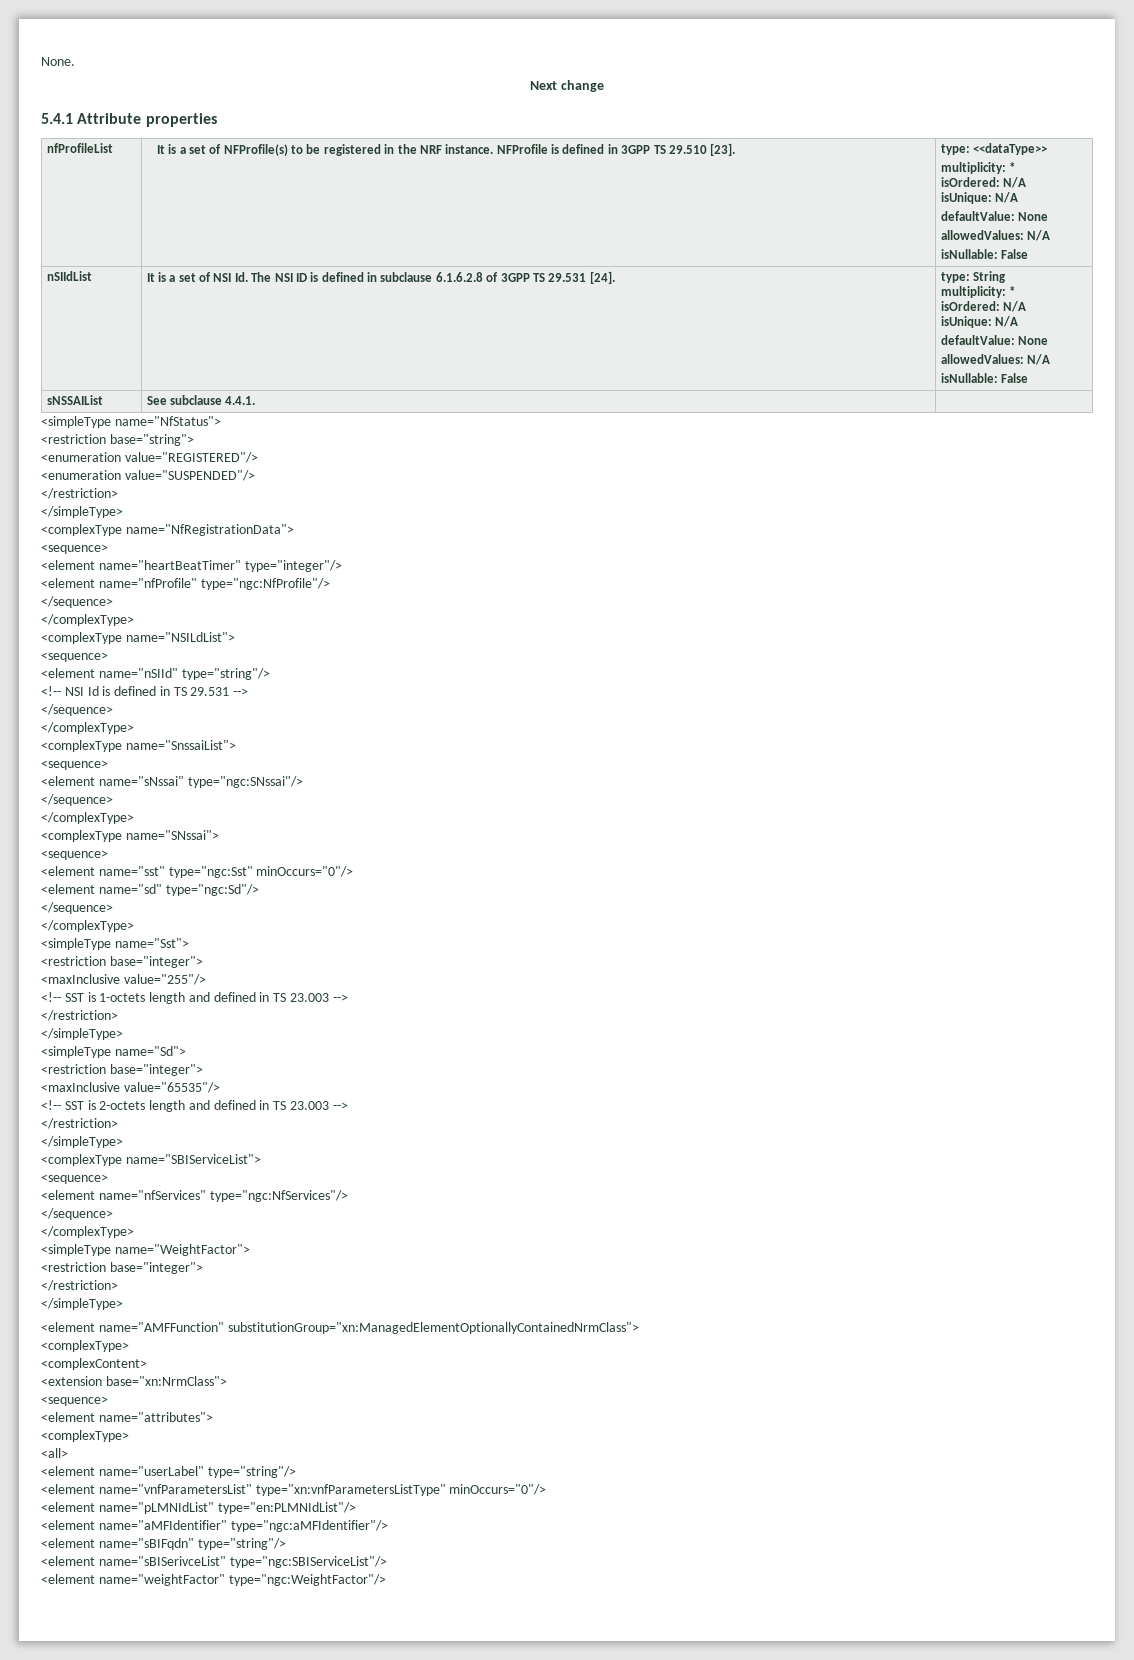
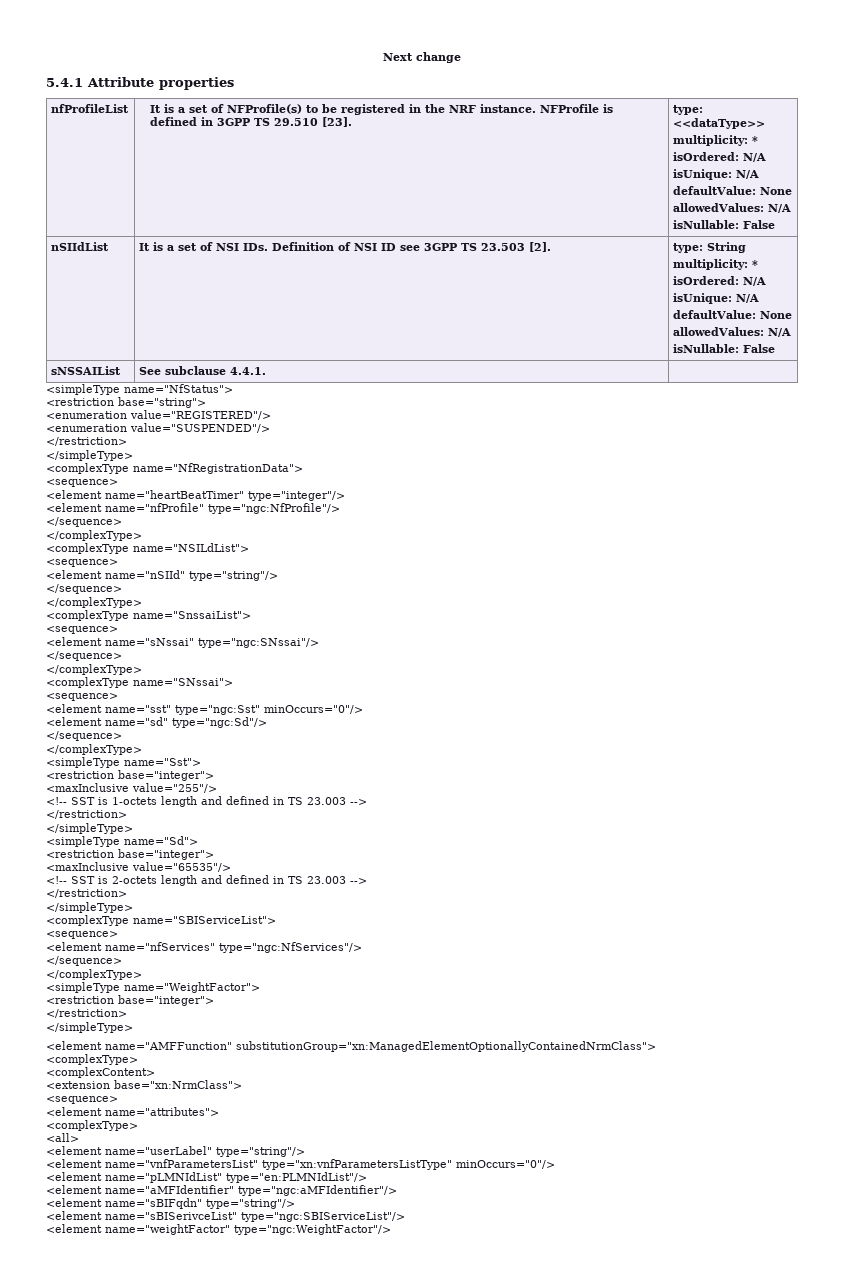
- None.
- nSIIdList | It is a set of NSI Id. The NSI ID is defined in subclause 6.1.6.2.8 of 3GPP TS 29.531 [24]. | type: String
+ nSIIdList | It is a set of NSI IDs. Definition of NSI ID see 3GPP TS 23.503 [2]. | type: String
- <!-- NSI Id is defined in TS 29.531 -->

